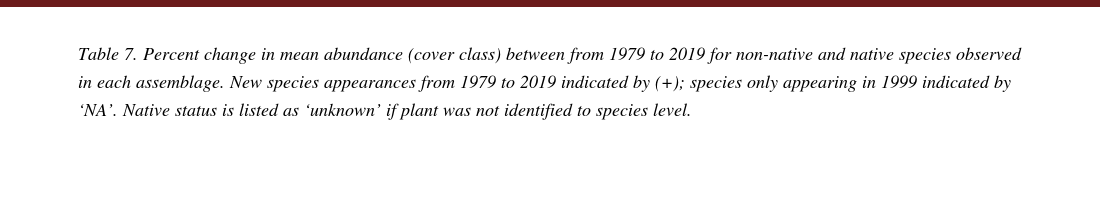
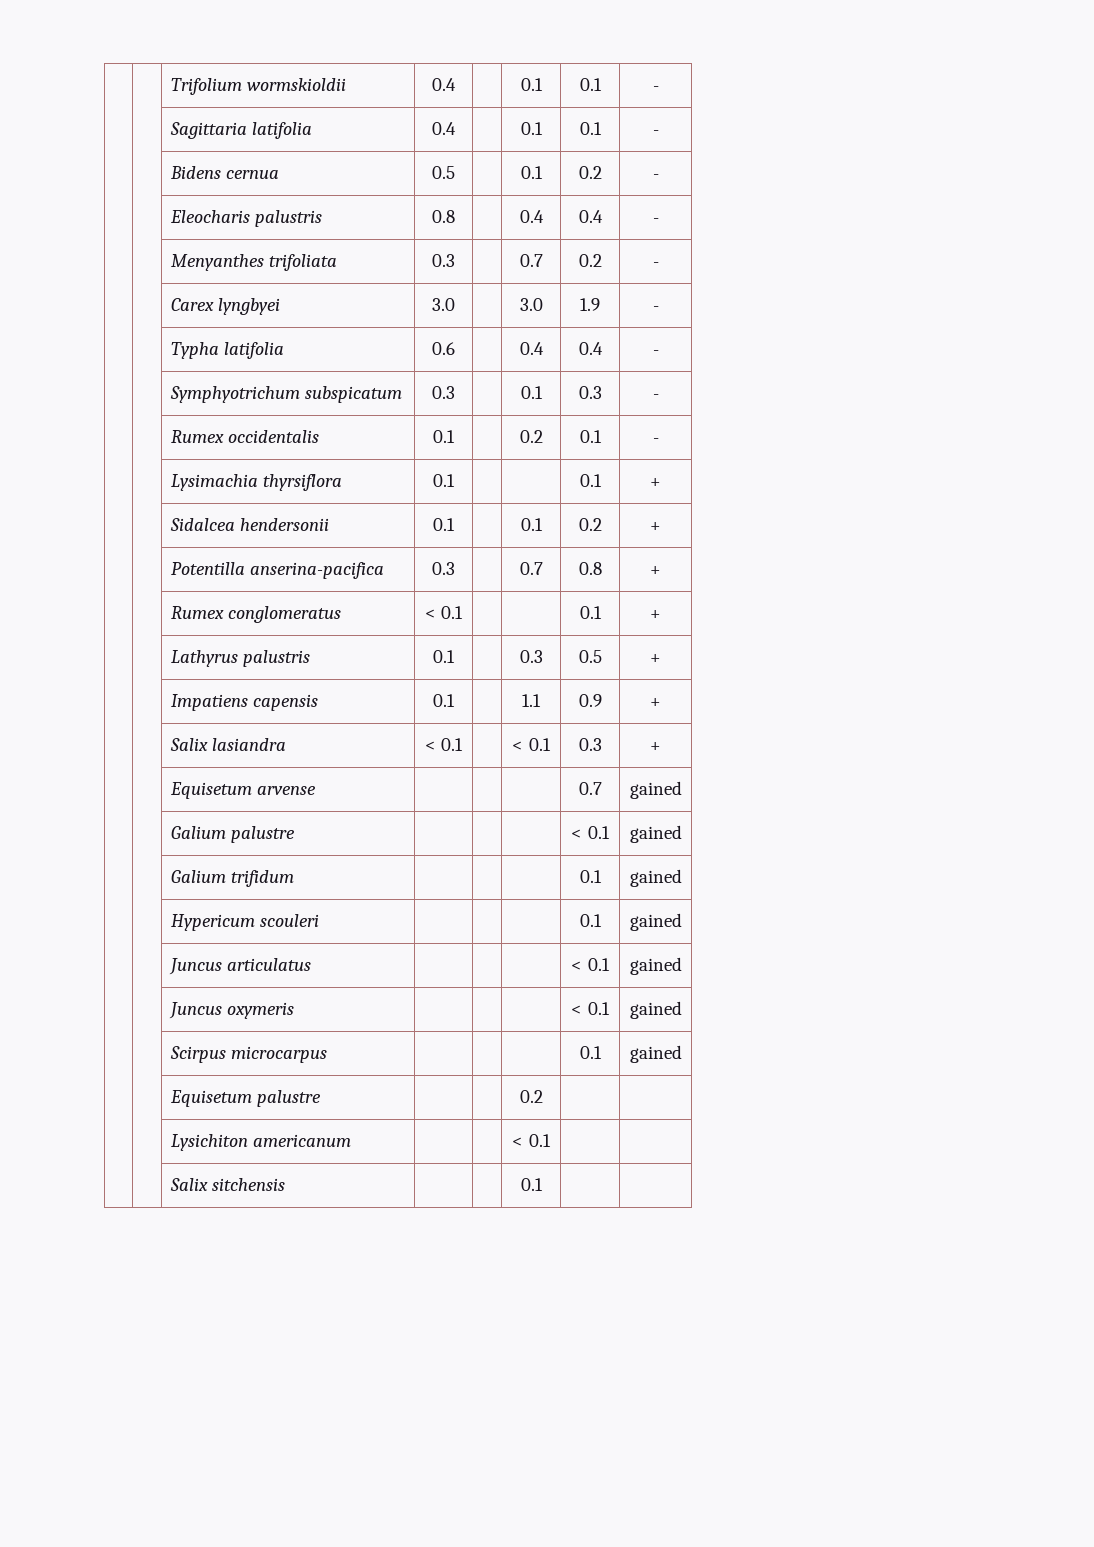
- Table 7. Percent change in mean abundance (cover class) between from 1979 to 2019 for non-native and native species observed in each assemblage. New species appearances from 1979 to 2019 indicated by (+); species only appearing in 1999 indicated by ‘NA’. Native status is listed as ‘unknown’ if plant was not identified to species level.
+ | | Trifolium wormskioldii | 0.4 | | 0.1 | 0.1 | -
+ | | Sagittaria latifolia | 0.4 | | 0.1 | 0.1 | -
+ | | Bidens cernua | 0.5 | | 0.1 | 0.2 | -
+ | | Eleocharis palustris | 0.8 | | 0.4 | 0.4 | -
+ | | Menyanthes trifoliata | 0.3 | | 0.7 | 0.2 | -
+ | | Carex lyngbyei | 3.0 | | 3.0 | 1.9 | -
+ | | Typha latifolia | 0.6 | | 0.4 | 0.4 | -
+ | | Symphyotrichum subspicatum | 0.3 | | 0.1 | 0.3 | -
+ | | Rumex occidentalis | 0.1 | | 0.2 | 0.1 | -
+ | | Lysimachia thyrsiflora | 0.1 | | | 0.1 | +
+ | | Sidalcea hendersonii | 0.1 | | 0.1 | 0.2 | +
+ | | Potentilla anserina-pacifica | 0.3 | | 0.7 | 0.8 | +
+ | | Rumex conglomeratus | < 0.1 | | | 0.1 | +
+ | | Lathyrus palustris | 0.1 | | 0.3 | 0.5 | +
+ | | Impatiens capensis | 0.1 | | 1.1 | 0.9 | +
+ | | Salix lasiandra | < 0.1 | | < 0.1 | 0.3 | +
+ | | Equisetum arvense | | | | 0.7 | gained
+ | | Galium palustre | | | | < 0.1 | gained
+ | | Galium trifidum | | | | 0.1 | gained
+ | | Hypericum scouleri | | | | 0.1 | gained
+ | | Juncus articulatus | | | | < 0.1 | gained
+ | | Juncus oxymeris | | | | < 0.1 | gained
+ | | Scirpus microcarpus | | | | 0.1 | gained
+ | | Equisetum palustre | | | 0.2 | |
+ | | Lysichiton americanum | | | < 0.1 | |
+ | | Salix sitchensis | | | 0.1 | |

